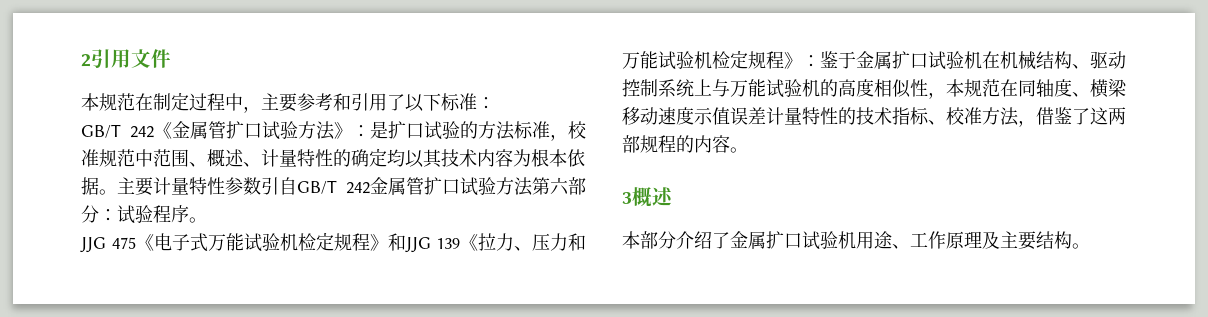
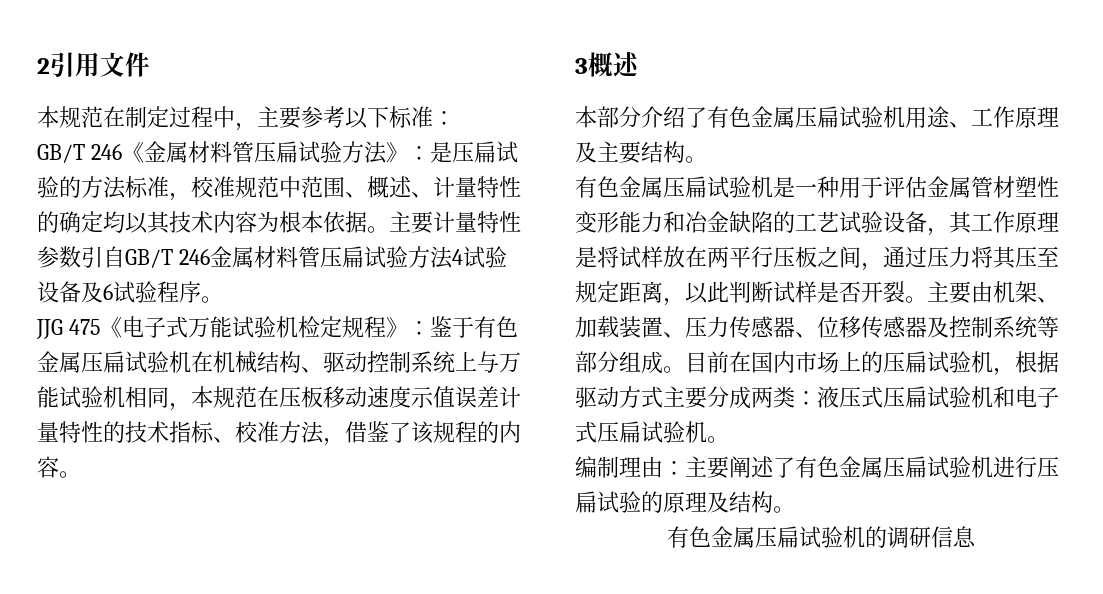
- 本规范在制定过程中，主要参考和引用了以下标准：
+ 本规范在制定过程中，主要参考以下标准：
- GB/T 242《金属管扩口试验方法》：是扩口试验的方法标准，校准规范中范围、概述、计量特性的确定均以其技术内容为根本依据。
+ GB/T 246《金属材料管压扁试验方法》：是压扁试验的方法标准，校准规范中范围、概述、计量特性的确定均以其技术内容为根本依据。
- 主要计量特性参数引自GB/T 242金属管扩口试验方法第六部分：试验程序。
+ 主要计量特性参数引自GB/T 246金属材料管压扁试验方法4试验设备及6试验程序。
- JJG 475《电子式万能试验机检定规程》和JJG 139《拉力、压力和万能试验机检定规程》：鉴于金属扩口试验机在机械结构、驱动控制系统上与万能试验机的高度相似性，本规范在同轴度、横梁移动速度示值误差计量特性的技术指标、校准方法，借鉴了这两部规程的内容。
+ JJG 475《电子式万能试验机检定规程》：鉴于有色金属压扁试验机在机械结构、驱动控制系统上与万能试验机相同，本规范在压板移动速度示值误差计量特性的技术指标、校准方法，借鉴了该规程的内容。
- 本部分介绍了金属扩口试验机用途、工作原理及主要结构。
+ 本部分介绍了有色金属压扁试验机用途、工作原理及主要结构。
+ 有色金属压扁试验机是一种用于评估金属管材塑性变形能力和冶金缺陷的工艺试验设备，其工作原理是将试样放在两平行压板之间，通过压力将其压至规定距离，以此判断试样是否开裂。主要由机架、加载装置、压力传感器、位移传感器及控制系统等部分组成。目前在国内市场上的压扁试验机，根据驱动方式主要分成两类：液压式压扁试验机和电子式压扁试验机。
+ 编制理由：主要阐述了有色金属压扁试验机进行压扁试验的原理及结构。
+ 有色金属压扁试验机的调研信息

